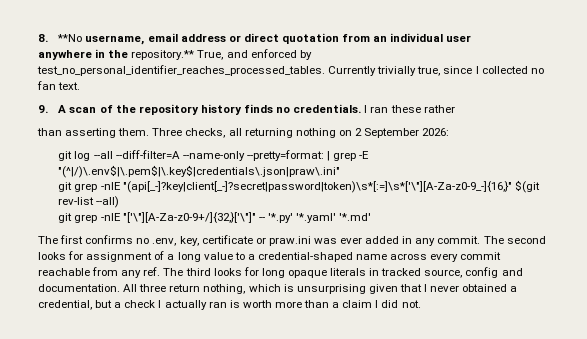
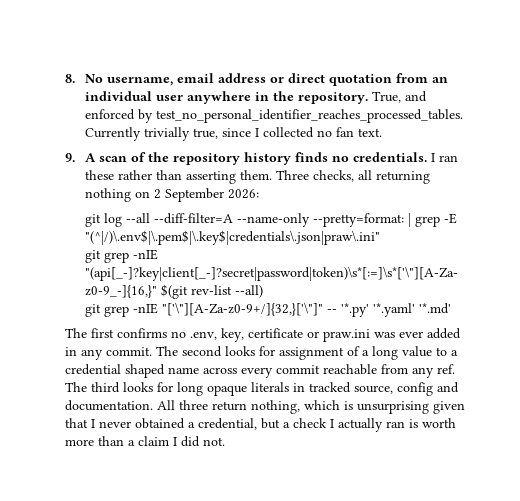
- 8. **No username, email address or direct quotation from an individual user
- anywhere in the repository.** True, and enforced by test_no_personal_identifier_reaches_processed_tables.
+ 8. No username, email address or direct quotation from an individual user anywhere in the repository. True, and enforced by test_no_personal_identifier_reaches_processed_tables.
- I ran these rather
- than asserting them.
+ I ran these rather than asserting them.
- The second looks for assignment of a long value to a credential-shaped name across every commit reachable from any ref. The third looks for long opaque literals in tracked source, config and documentation.
+ The second looks for assignment of a long value to a credential shaped name across every commit reachable from any ref. The third looks for long opaque literals in tracked source, config and documentation.

